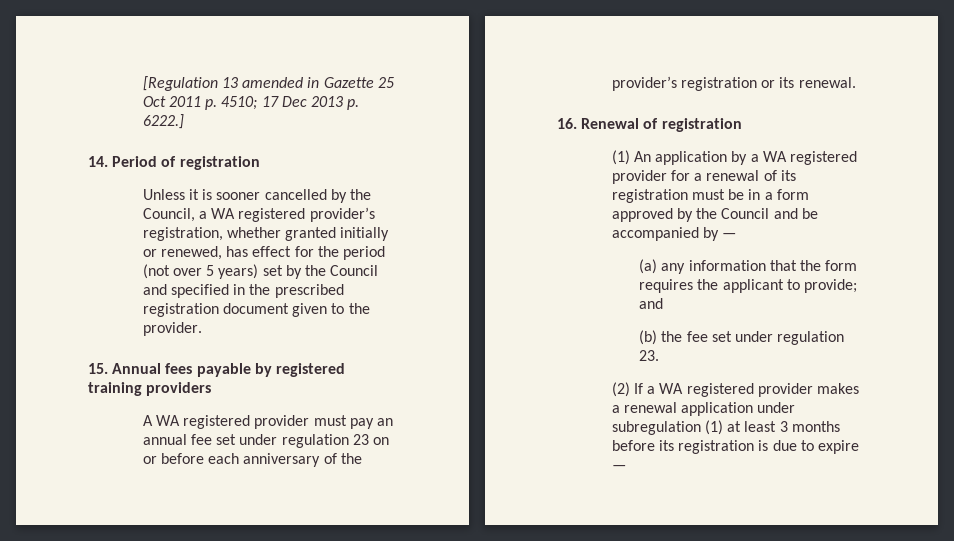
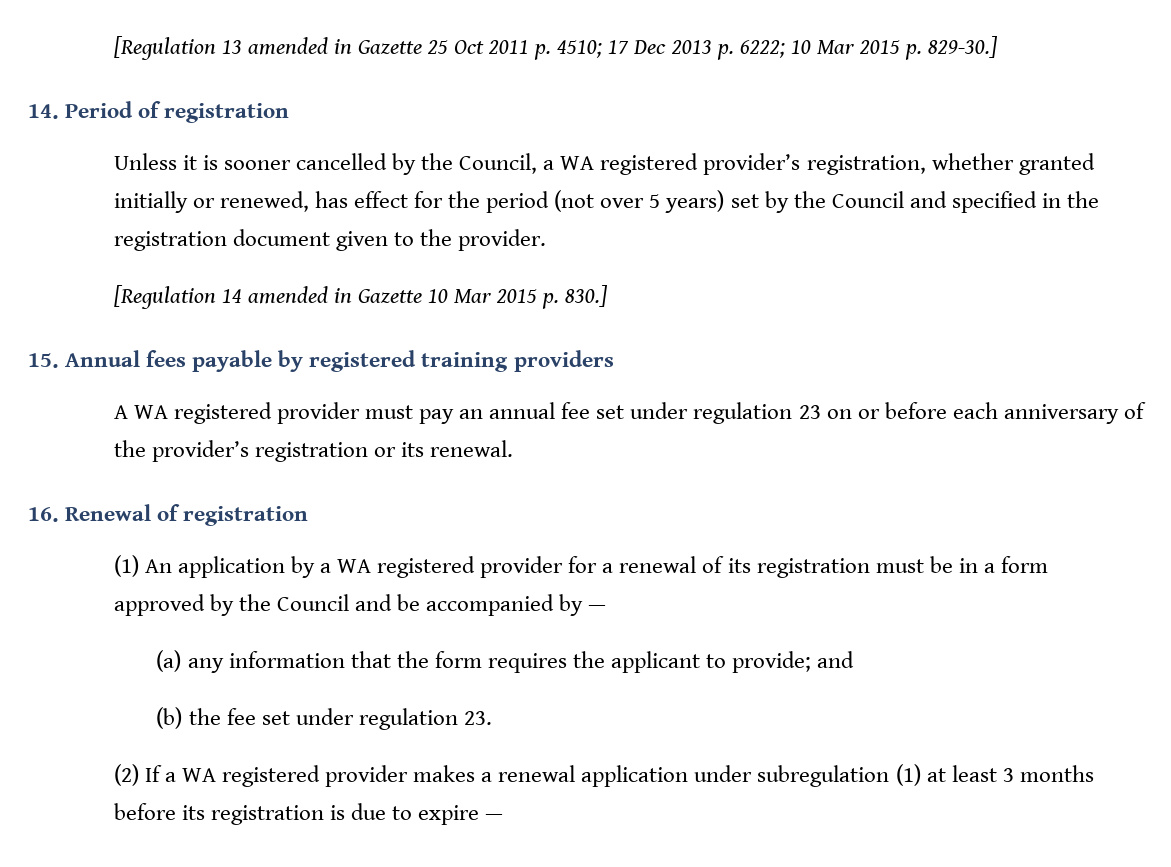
- [Regulation 13 amended in Gazette 25 Oct 2011 p. 4510; 17 Dec 2013 p. 6222.]
+ [Regulation 13 amended in Gazette 25 Oct 2011 p. 4510; 17 Dec 2013 p. 6222; 10 Mar 2015 p. 829-30.]
- Unless it is sooner cancelled by the Council, a WA registered provider’s registration, whether granted initially or renewed, has effect for the period (not over 5 years) set by the Council and specified in the prescribed registration document given to the provider.
+ Unless it is sooner cancelled by the Council, a WA registered provider’s registration, whether granted initially or renewed, has effect for the period (not over 5 years) set by the Council and specified in the registration document given to the provider.
+ [Regulation 14 amended in Gazette 10 Mar 2015 p. 830.]

